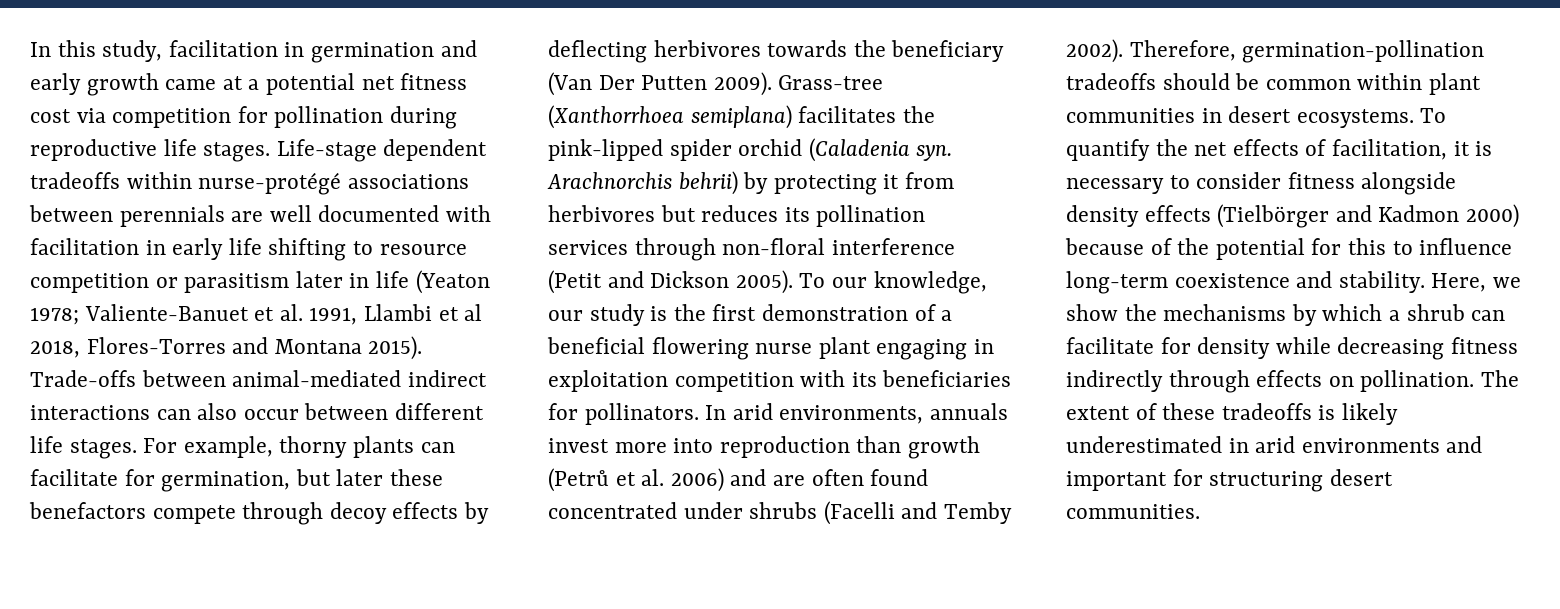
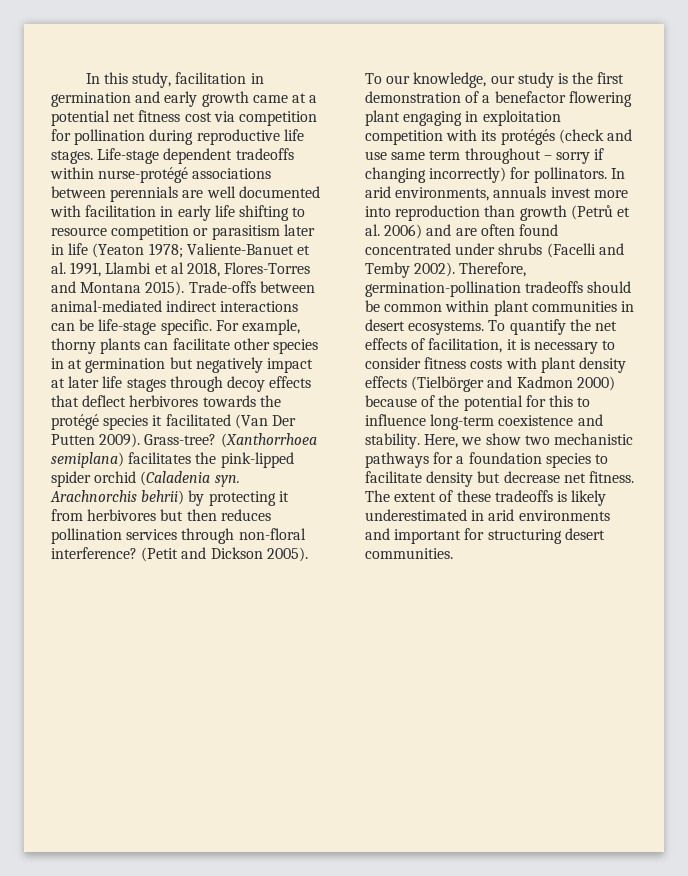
- Trade-offs between animal-mediated indirect interactions can also occur between different life stages.
+ Trade-offs between animal-mediated indirect interactions can be life-stage specific.
- For example, thorny plants can facilitate for germination, but later these benefactors compete through decoy effects by deflecting herbivores towards the beneficiary (Van Der Putten 2009).
+ For example, thorny plants can facilitate other species in at germination but negatively impact at later life stages through decoy effects that deflect herbivores towards the protégé species it facilitated (Van Der Putten 2009).
- Grass-tree (Xanthorrhoea semiplana) facilitates the pink-lipped spider orchid (Caladenia syn.
+ Grass-tree? (Xanthorrhoea semiplana) facilitates the pink-lipped spider orchid (Caladenia syn.
- Arachnorchis behrii) by protecting it from herbivores but reduces its pollination services through non-floral interference (Petit and Dickson 2005).
+ Arachnorchis behrii) by protecting it from herbivores but then reduces pollination services through non-floral interference? (Petit and Dickson 2005).
- To our knowledge, our study is the first demonstration of a beneficial flowering nurse plant engaging in exploitation competition with its beneficiaries for pollinators.
+ To our knowledge, our study is the first demonstration of a benefactor flowering plant engaging in exploitation competition with its protégés (check and use same term throughout – sorry if changing incorrectly) for pollinators.
- To quantify the net effects of facilitation, it is necessary to consider fitness alongside density effects (Tielbörger and Kadmon 2000) because of the potential for this to influence long-term coexistence and stability.
+ To quantify the net effects of facilitation, it is necessary to consider fitness costs with plant density effects (Tielbörger and Kadmon 2000) because of the potential for this to influence long-term coexistence and stability.
- Here, we show the mechanisms by which a shrub can facilitate for density while decreasing fitness indirectly through effects on pollination.
+ Here, we show two mechanistic pathways for a foundation species to facilitate density but decrease net fitness.

